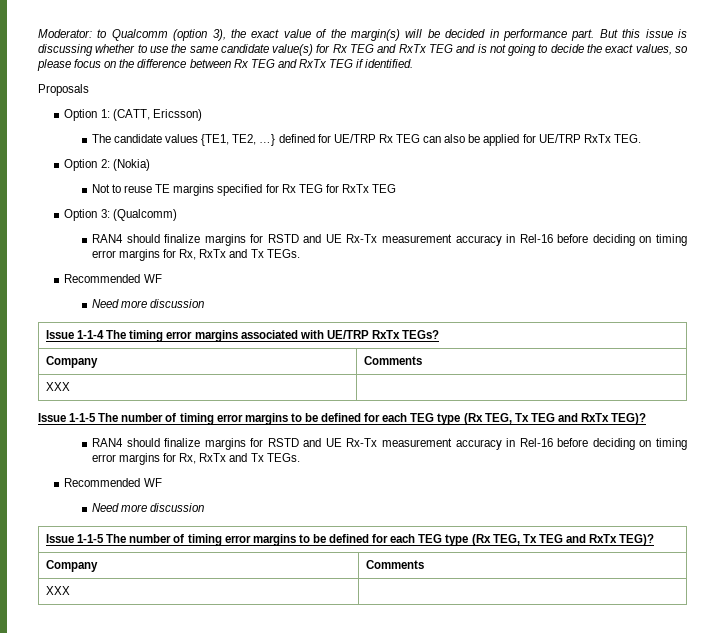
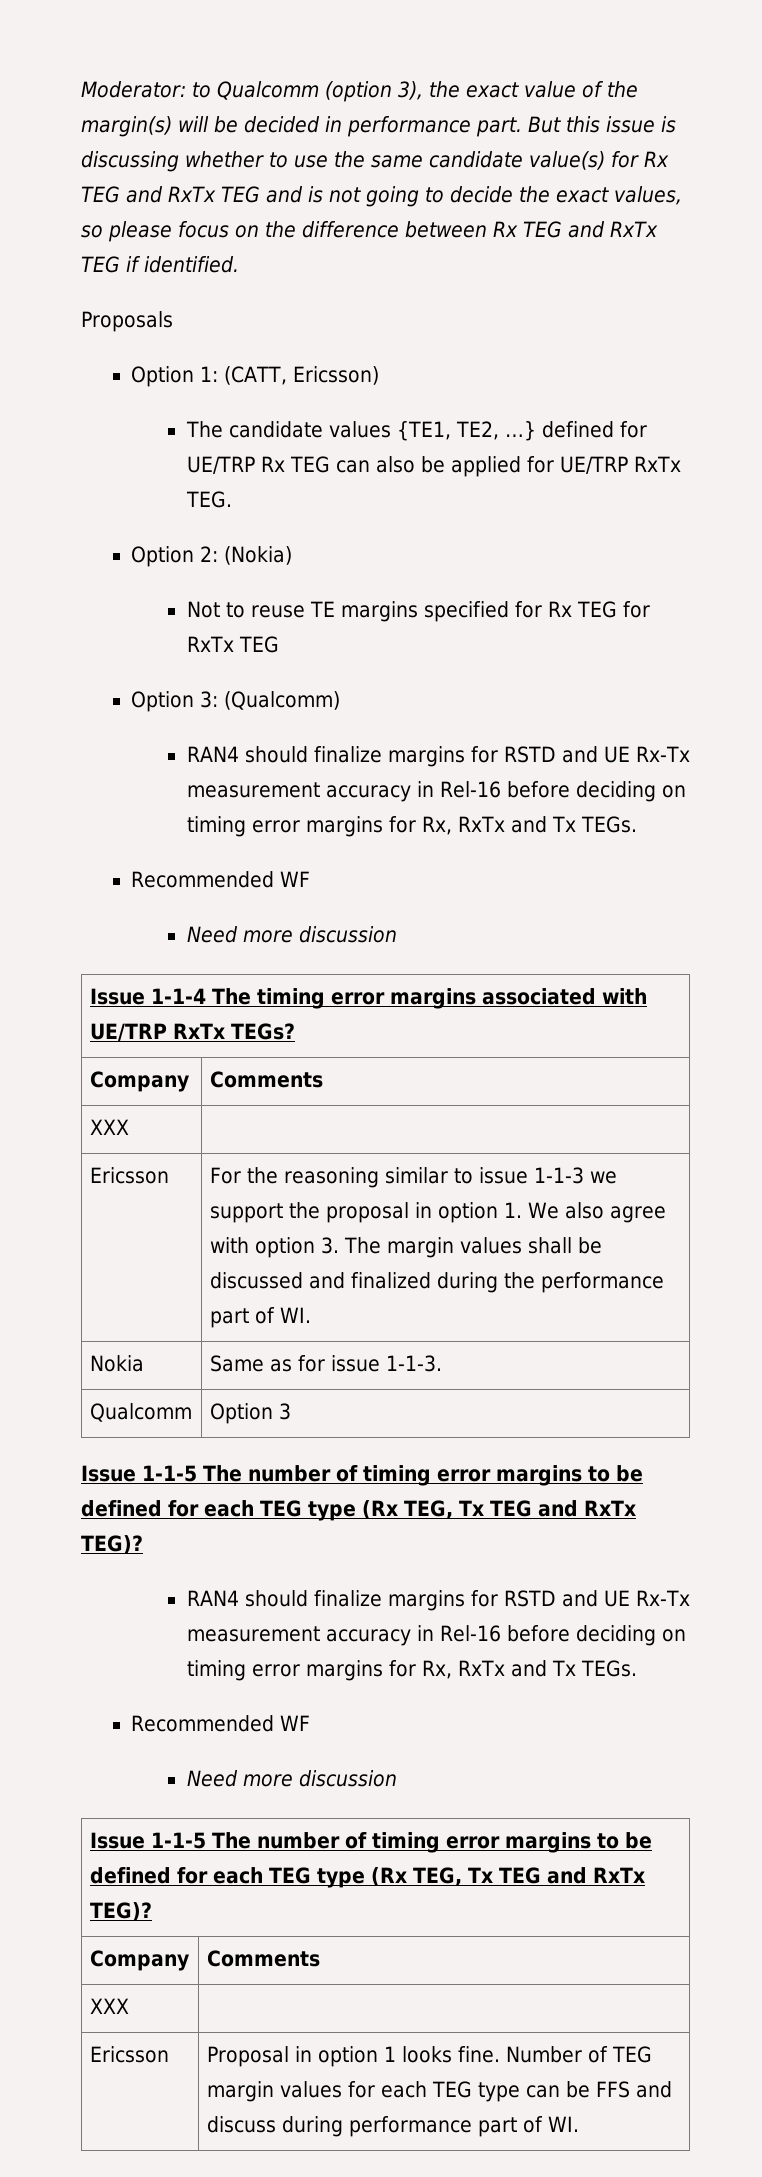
+ Ericsson | For the reasoning similar to issue 1-1-3 we support the proposal in option 1. We also agree with option 3. The margin values shall be discussed and finalized during the performance part of WI.
+ Nokia | Same as for issue 1-1-3.
+ Qualcomm | Option 3
+ Ericsson | Proposal in option 1 looks fine. Number of TEG margin values for each TEG type can be FFS and discuss during performance part of WI.

